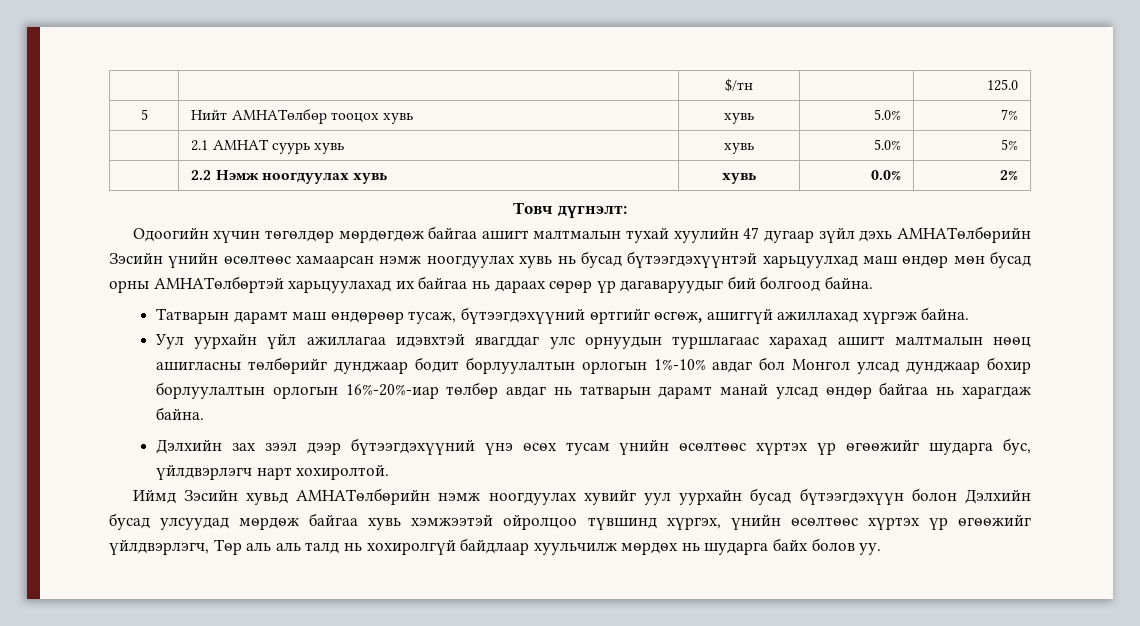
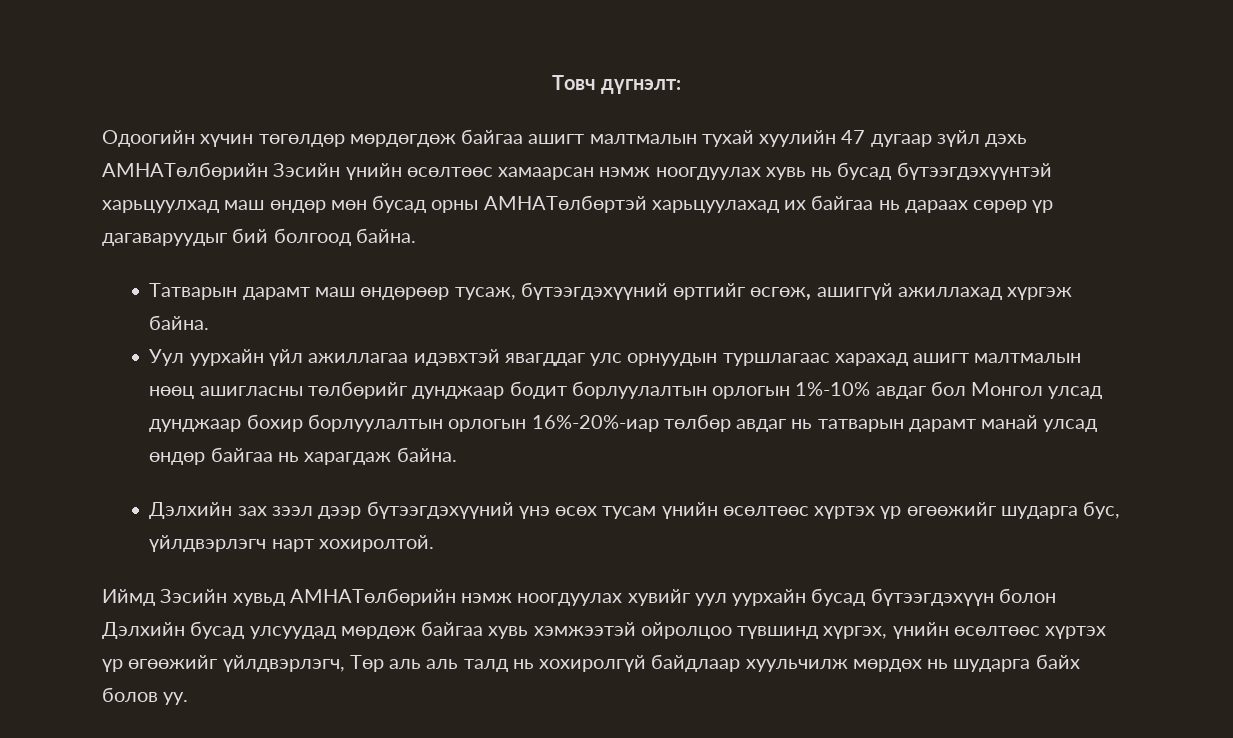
- | | $/тн | | 125.0
- 5 | Нийт АМНАТөлбөр тооцох хувь | хувь | 5.0% | 7%
- | 2.1 АМНАТ суурь хувь | хувь | 5.0% | 5%
- | 2.2 Нэмж ноогдуулах хувь | хувь | 0.0% | 2%

